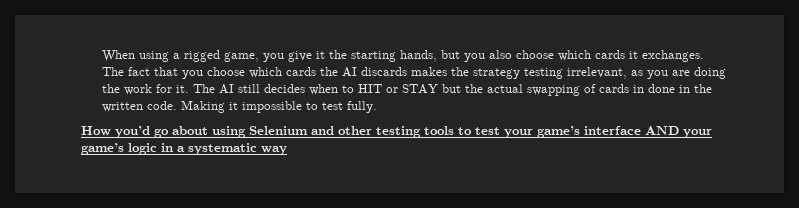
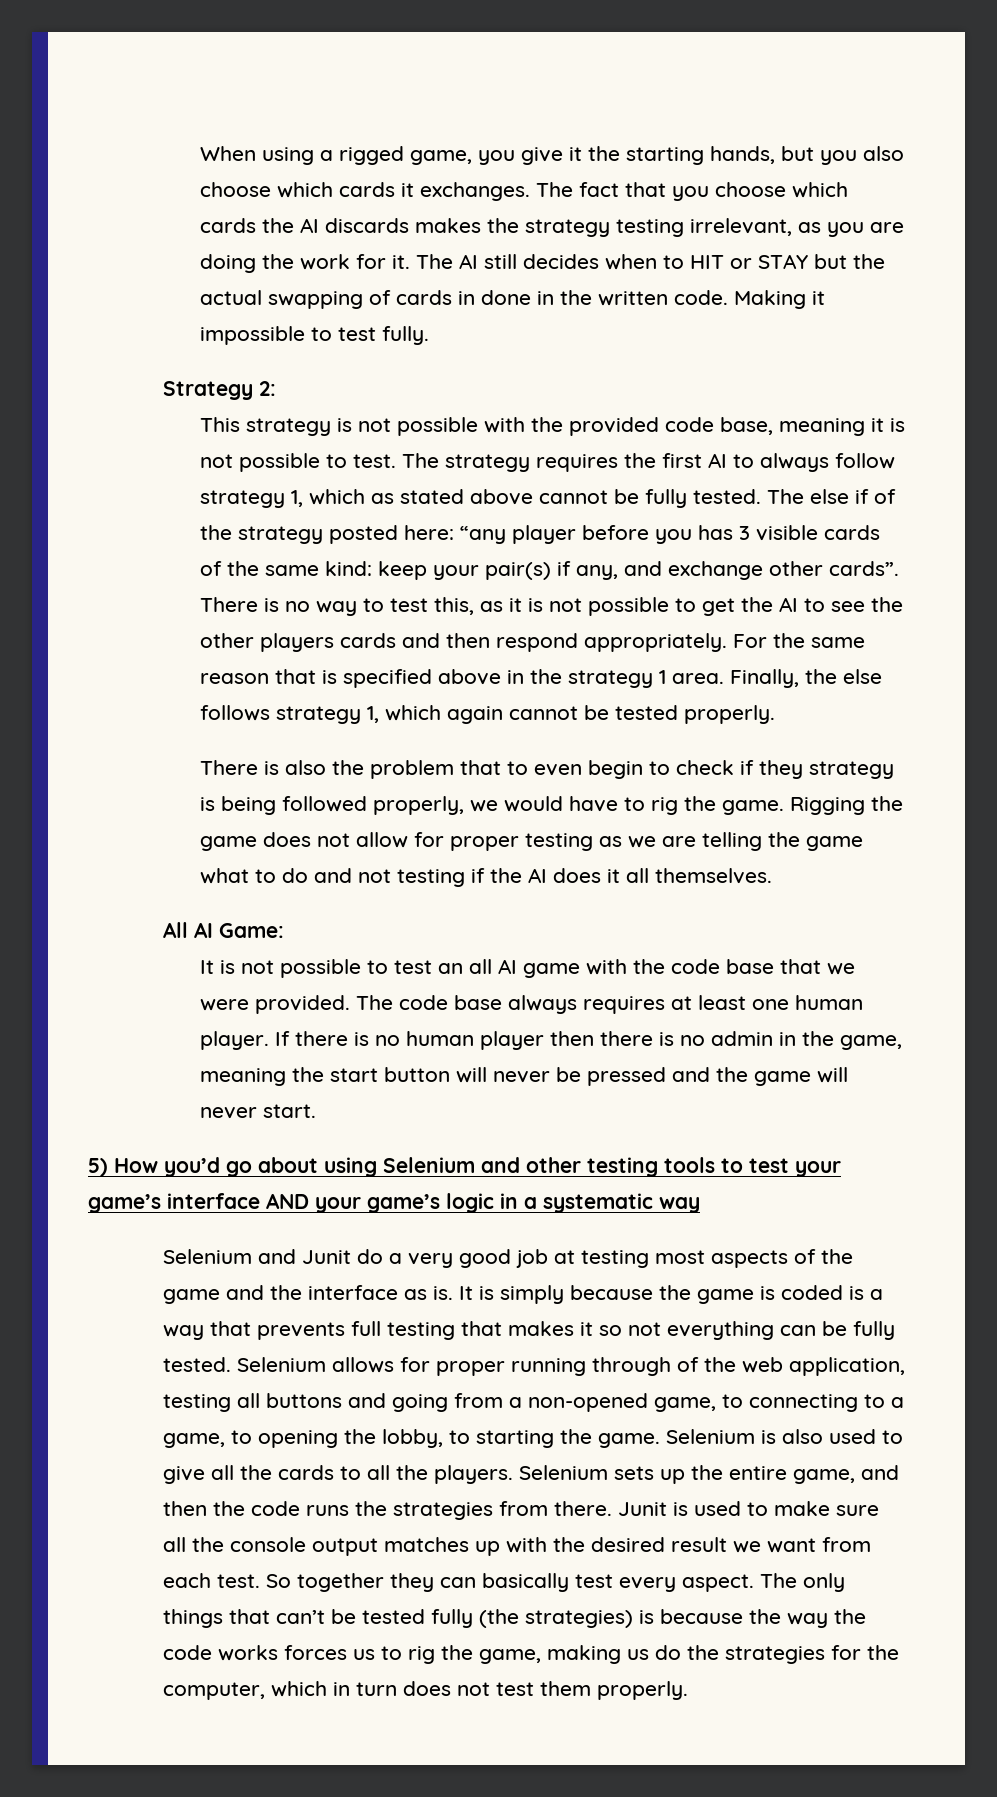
- How you’d go about using Selenium and other testing tools to test your game’s interface AND your game’s logic in a systematic way
+ Strategy 2:
+ This strategy is not possible with the provided code base, meaning it is not possible to test. The strategy requires the first AI to always follow strategy 1, which as stated above cannot be fully tested. The else if of the strategy posted here: “any player before you has 3 visible cards of the same kind: keep your pair(s) if any, and exchange other cards”. There is no way to test this, as it is not possible to get the AI to see the other players cards and then respond appropriately. For the same reason that is specified above in the strategy 1 area. Finally, the else follows strategy 1, which again cannot be tested properly.
+ There is also the problem that to even begin to check if they strategy is being followed properly, we would have to rig the game. Rigging the game does not allow for proper testing as we are telling the game what to do and not testing if the AI does it all themselves.
+ All AI Game:
+ It is not possible to test an all AI game with the code base that we were provided. The code base always requires at least one human player. If there is no human player then there is no admin in the game, meaning the start button will never be pressed and the game will never start.
+ 5) How you’d go about using Selenium and other testing tools to test your game’s interface AND your game’s logic in a systematic way
+ Selenium and Junit do a very good job at testing most aspects of the game and the interface as is. It is simply because the game is coded is a way that prevents full testing that makes it so not everything can be fully tested. Selenium allows for proper running through of the web application, testing all buttons and going from a non-opened game, to connecting to a game, to opening the lobby, to starting the game. Selenium is also used to give all the cards to all the players. Selenium sets up the entire game, and then the code runs the strategies from there. Junit is used to make sure all the console output matches up with the desired result we want from each test. So together they can basically test every aspect. The only things that can’t be tested fully (the strategies) is because the way the code works forces us to rig the game, making us do the strategies for the computer, which in turn does not test them properly.

